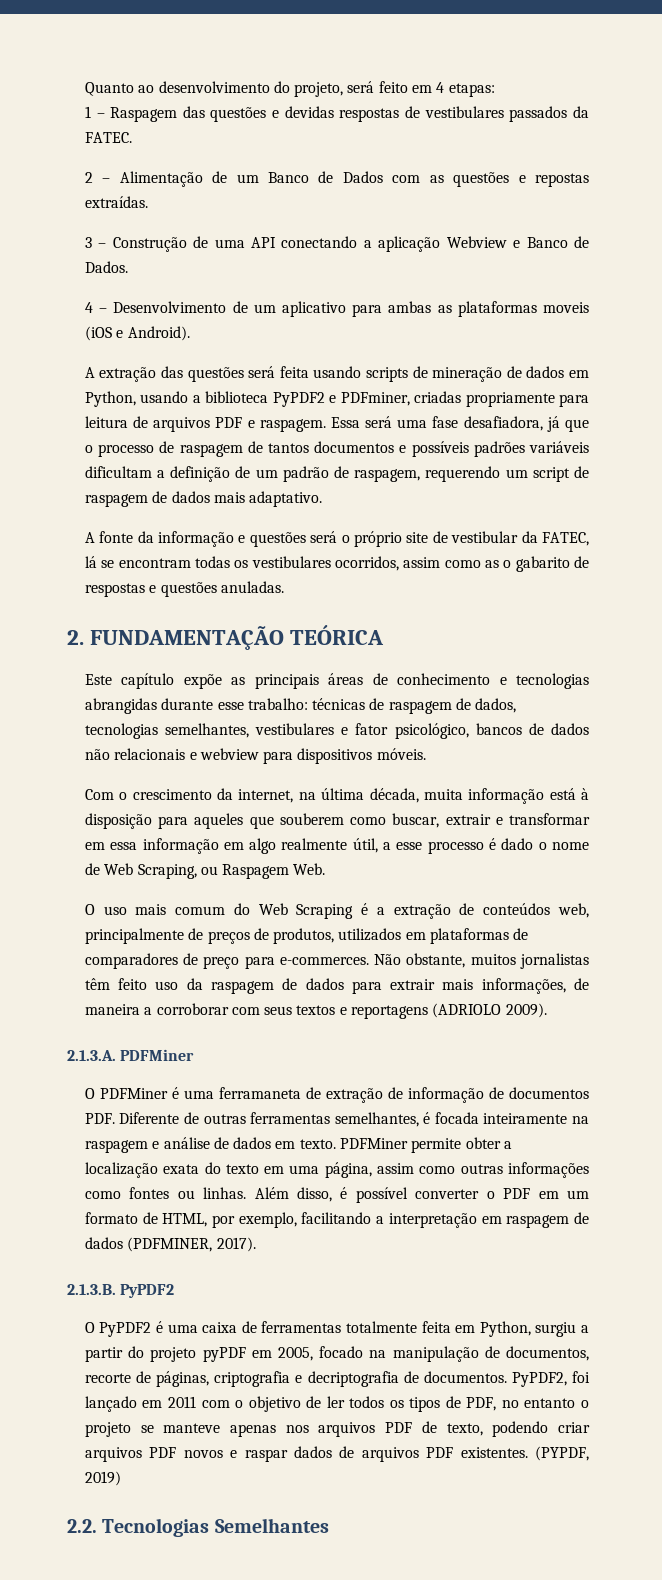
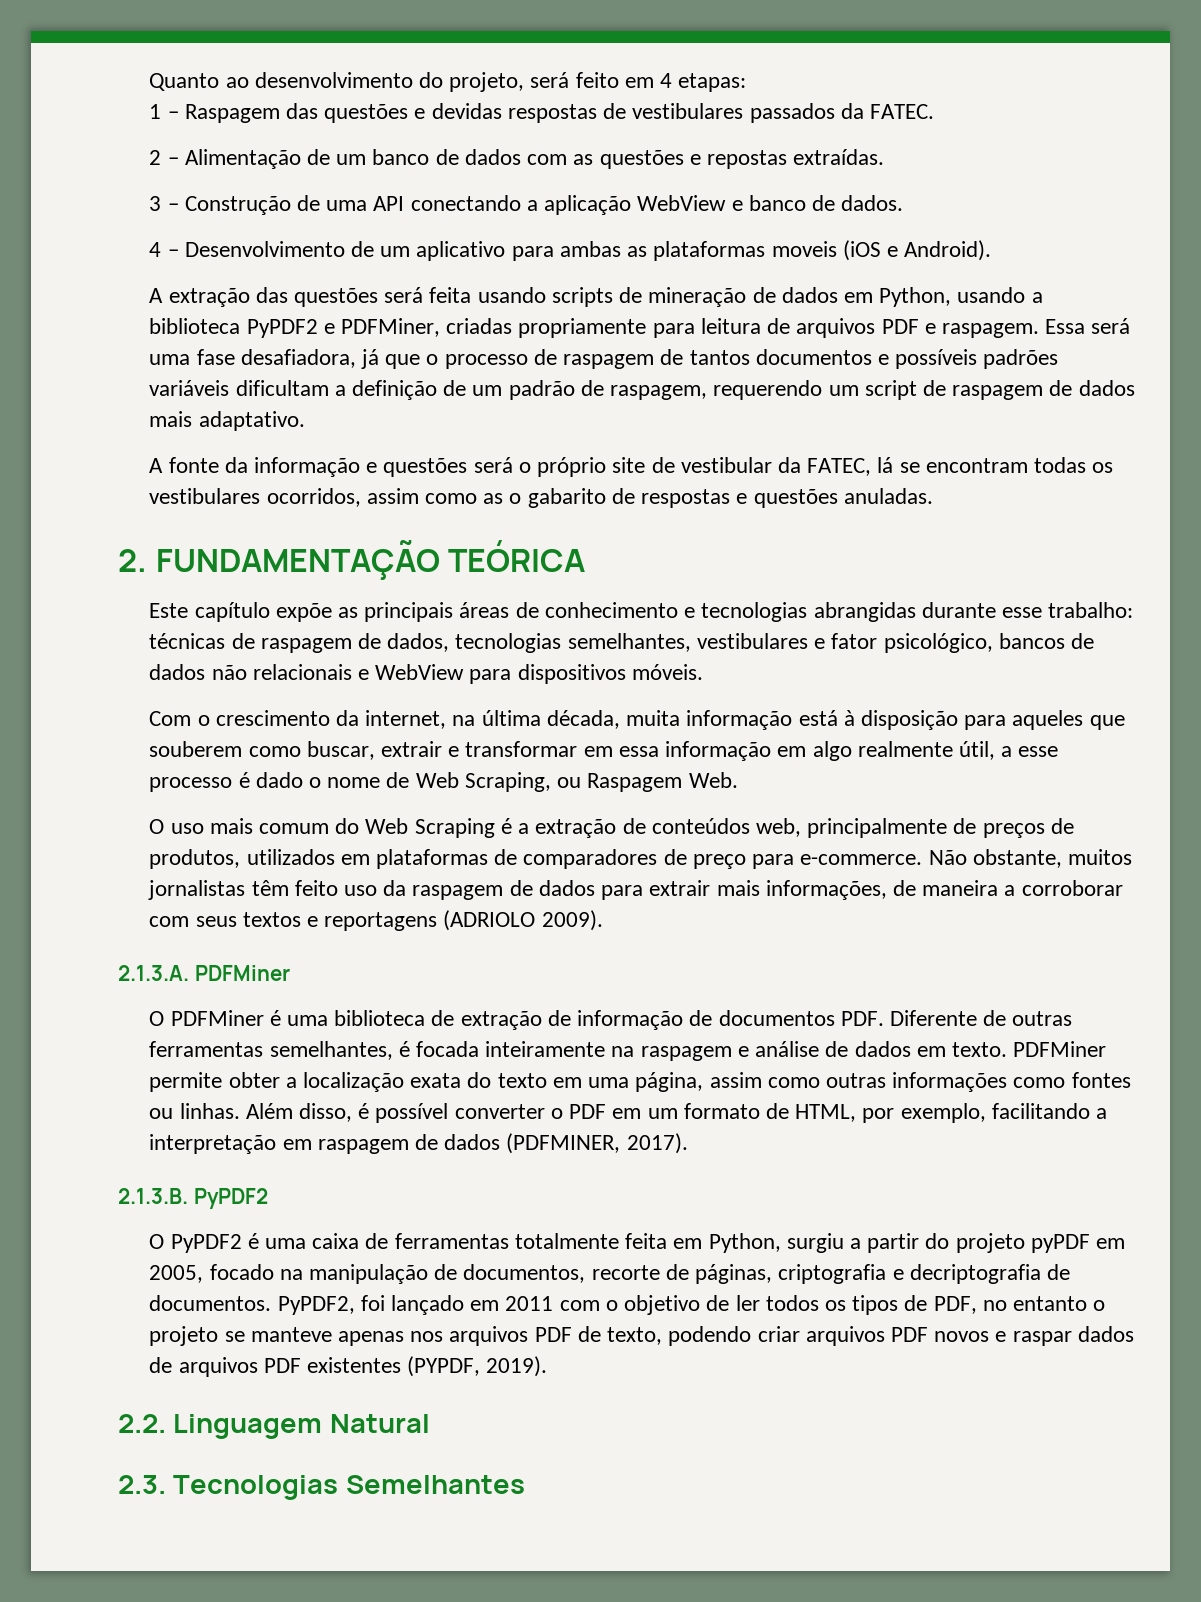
- 2 – Alimentação de um Banco de Dados com as questões e repostas extraídas.
+ 2 – Alimentação de um banco de dados com as questões e repostas extraídas.
- 3 – Construção de uma API conectando a aplicação Webview e Banco de Dados.
+ 3 – Construção de uma API conectando a aplicação WebView e banco de dados.
- A extração das questões será feita usando scripts de mineração de dados em Python, usando a biblioteca PyPDF2 e PDFminer, criadas propriamente para leitura de arquivos PDF e raspagem.
+ A extração das questões será feita usando scripts de mineração de dados em Python, usando a biblioteca PyPDF2 e PDFMiner, criadas propriamente para leitura de arquivos PDF e raspagem.
- Este capítulo expõe as principais áreas de conhecimento e tecnologias abrangidas durante esse trabalho: técnicas de raspagem de dados, tecnologias semelhantes, vestibulares e fator psicológico, bancos de dados não relacionais e webview para dispositivos móveis.
+ Este capítulo expõe as principais áreas de conhecimento e tecnologias abrangidas durante esse trabalho: técnicas de raspagem de dados, tecnologias semelhantes, vestibulares e fator psicológico, bancos de dados não relacionais e WebView para dispositivos móveis.
- O uso mais comum do Web Scraping é a extração de conteúdos web, principalmente de preços de produtos, utilizados em plataformas de comparadores de preço para e-commerces.
+ O uso mais comum do Web Scraping é a extração de conteúdos web, principalmente de preços de produtos, utilizados em plataformas de comparadores de preço para e-commerce.
- O PDFMiner é uma ferramaneta de extração de informação de documentos PDF. Diferente de outras ferramentas semelhantes, é focada inteiramente na raspagem e análise de dados em texto.
+ O PDFMiner é uma biblioteca de extração de informação de documentos PDF. Diferente de outras ferramentas semelhantes, é focada inteiramente na raspagem e análise de dados em texto.
- PyPDF2, foi lançado em 2011 com o objetivo de ler todos os tipos de PDF, no entanto o projeto se manteve apenas nos arquivos PDF de texto, podendo criar arquivos PDF novos e raspar dados de arquivos PDF existentes. (PYPDF, 2019)
- 2.2. Tecnologias Semelhantes
+ PyPDF2, foi lançado em 2011 com o objetivo de ler todos os tipos de PDF, no entanto o projeto se manteve apenas nos arquivos PDF de texto, podendo criar arquivos PDF novos e raspar dados de arquivos PDF existentes (PYPDF, 2019).
+ 2.2. Linguagem Natural
+ 2.3. Tecnologias Semelhantes

